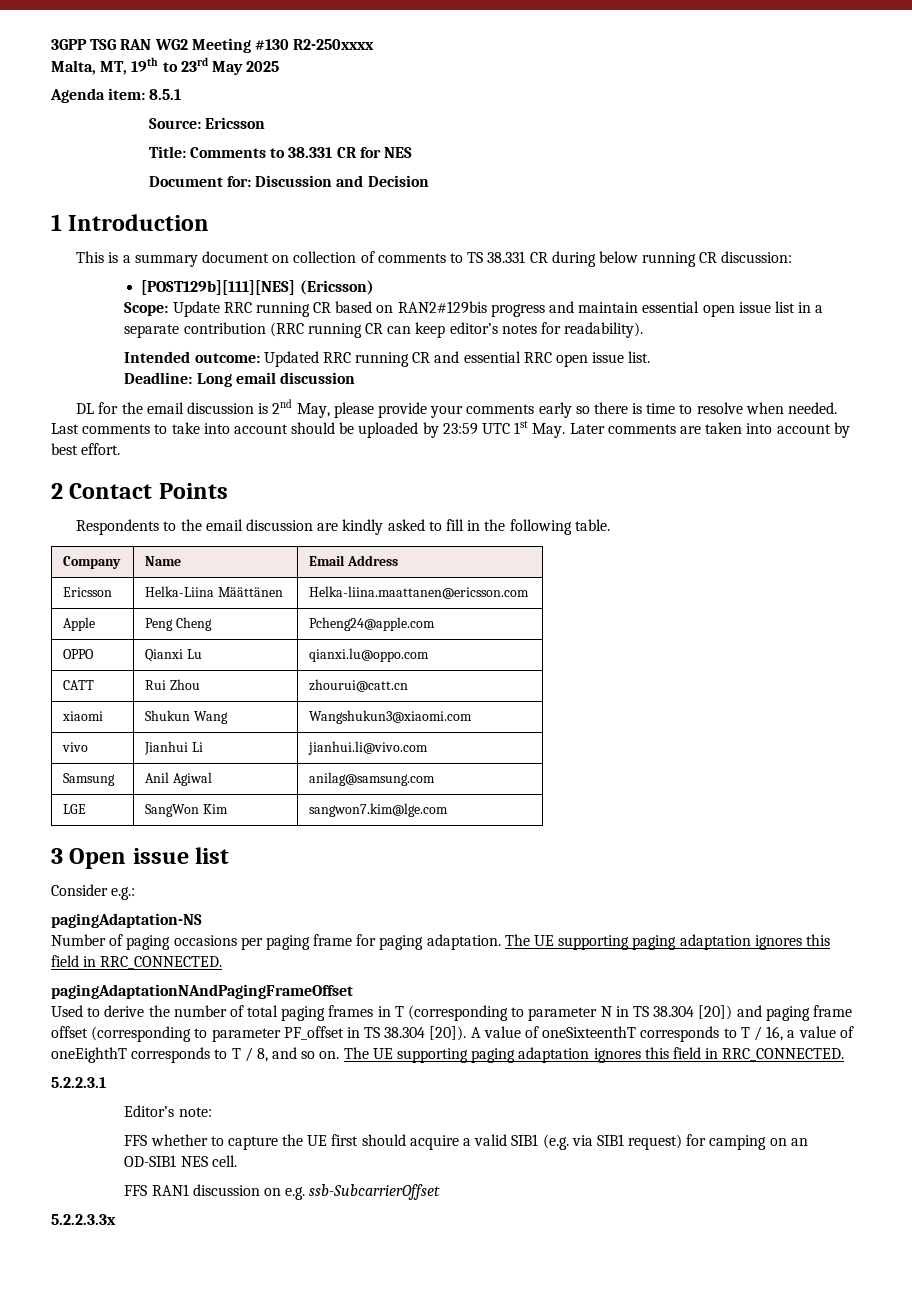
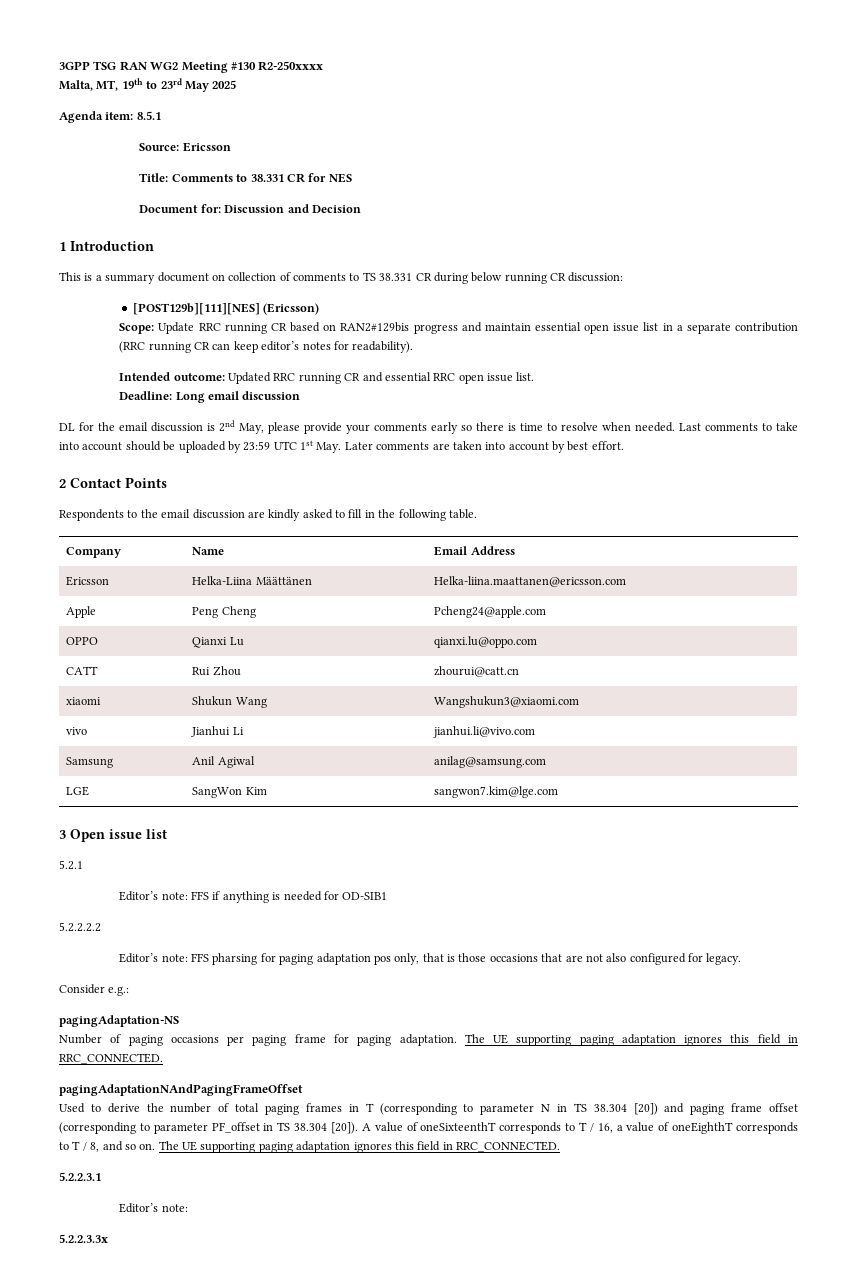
+ 5.2.1
+ Editor’s note: FFS if anything is needed for OD-SIB1
+ 5.2.2.2.2
+ Editor’s note: FFS pharsing for paging adaptation pos only, that is those occasions that are not also configured for legacy.
- FFS whether to capture the UE first should acquire a valid SIB1 (e.g. via SIB1 request) for camping on an OD-SIB1 NES cell.
- FFS RAN1 discussion on e.g. ssb-SubcarrierOffset

